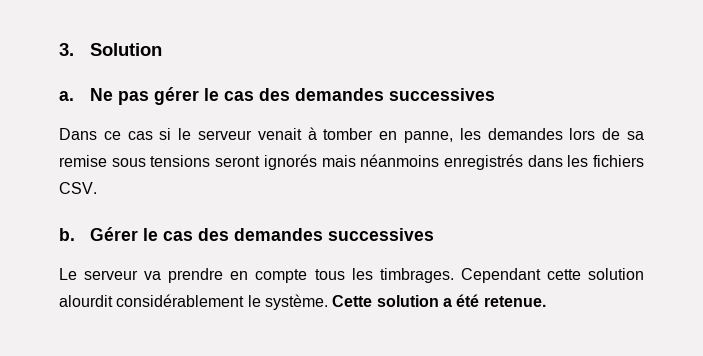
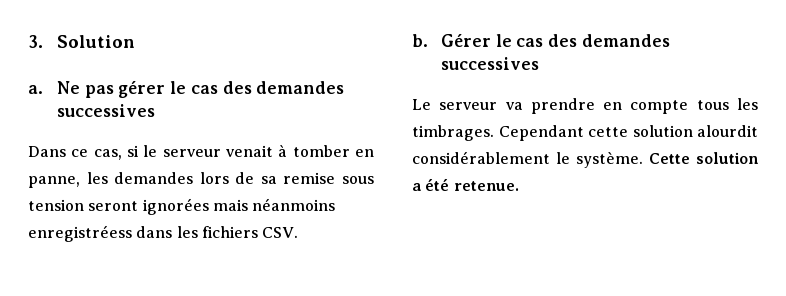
- Dans ce cas si le serveur venait à tomber en panne, les demandes lors de sa remise sous tensions seront ignorés mais néanmoins enregistrés dans les fichiers CSV.
+ Dans ce cas, si le serveur venait à tomber en panne, les demandes lors de sa remise sous tension seront ignorées mais néanmoins enregistréess dans les fichiers CSV.

